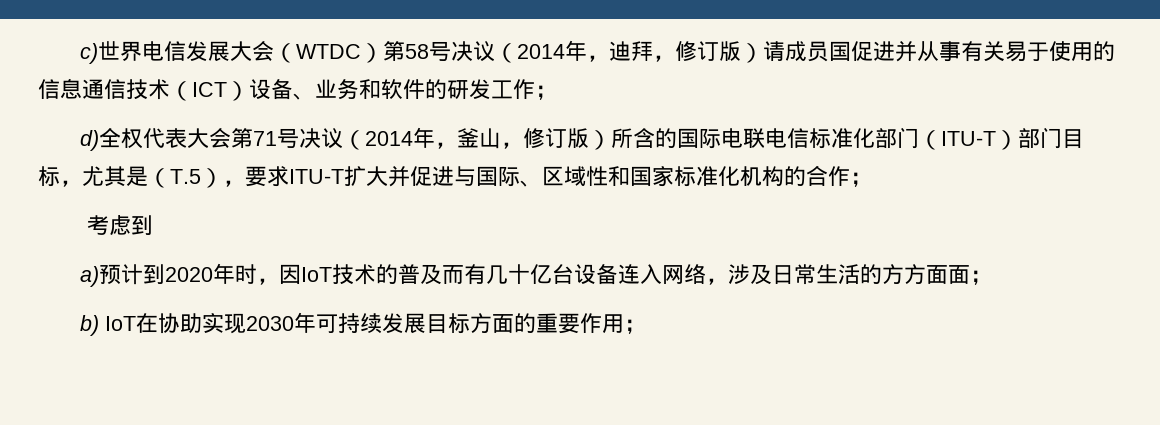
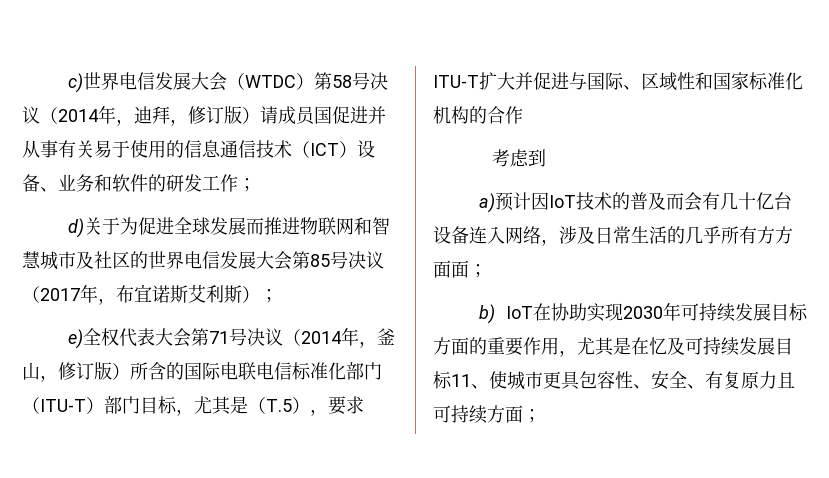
- d)全权代表大会第71号决议（2014年，釜山，修订版）所含的国际电联电信标准化部门（ITU-T）部门目标，尤其是（T.5），要求ITU-T扩大并促进与国际、区域性和国家标准化机构的合作；
+ d)关于为促进全球发展而推进物联网和智慧城市及社区的世界电信发展大会第85号决议（2017年，布宜诺斯艾利斯）；
+ e)全权代表大会第71号决议（2014年，釜山，修订版）所含的国际电联电信标准化部门（ITU-T）部门目标，尤其是（T.5），要求ITU-T扩大并促进与国际、区域性和国家标准化机构的合作
- a)预计到2020年时，因IoT技术的普及而有几十亿台设备连入网络，涉及日常生活的方方面面；
+ a)预计因IoT技术的普及而会有几十亿台设备连入网络，涉及日常生活的几乎所有方方面面；
- b) IoT在协助实现2030年可持续发展目标方面的重要作用；
+ b) IoT在协助实现2030年可持续发展目标方面的重要作用，尤其是在忆及可持续发展目标11、使城市更具包容性、安全、有复原力且可持续方面；

